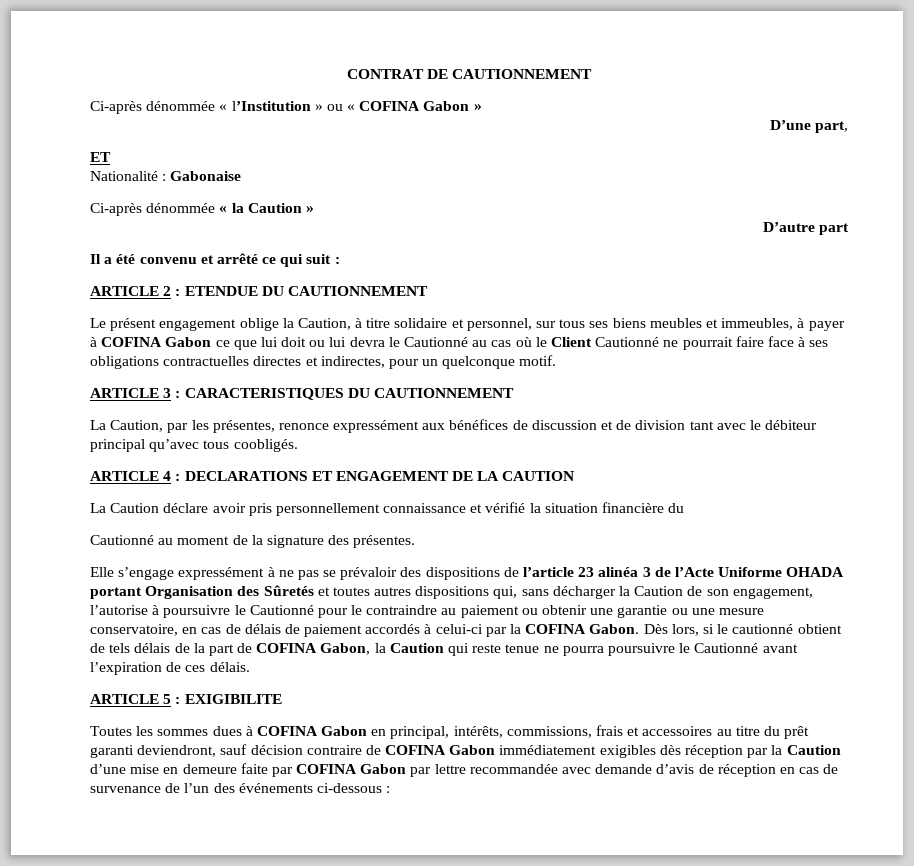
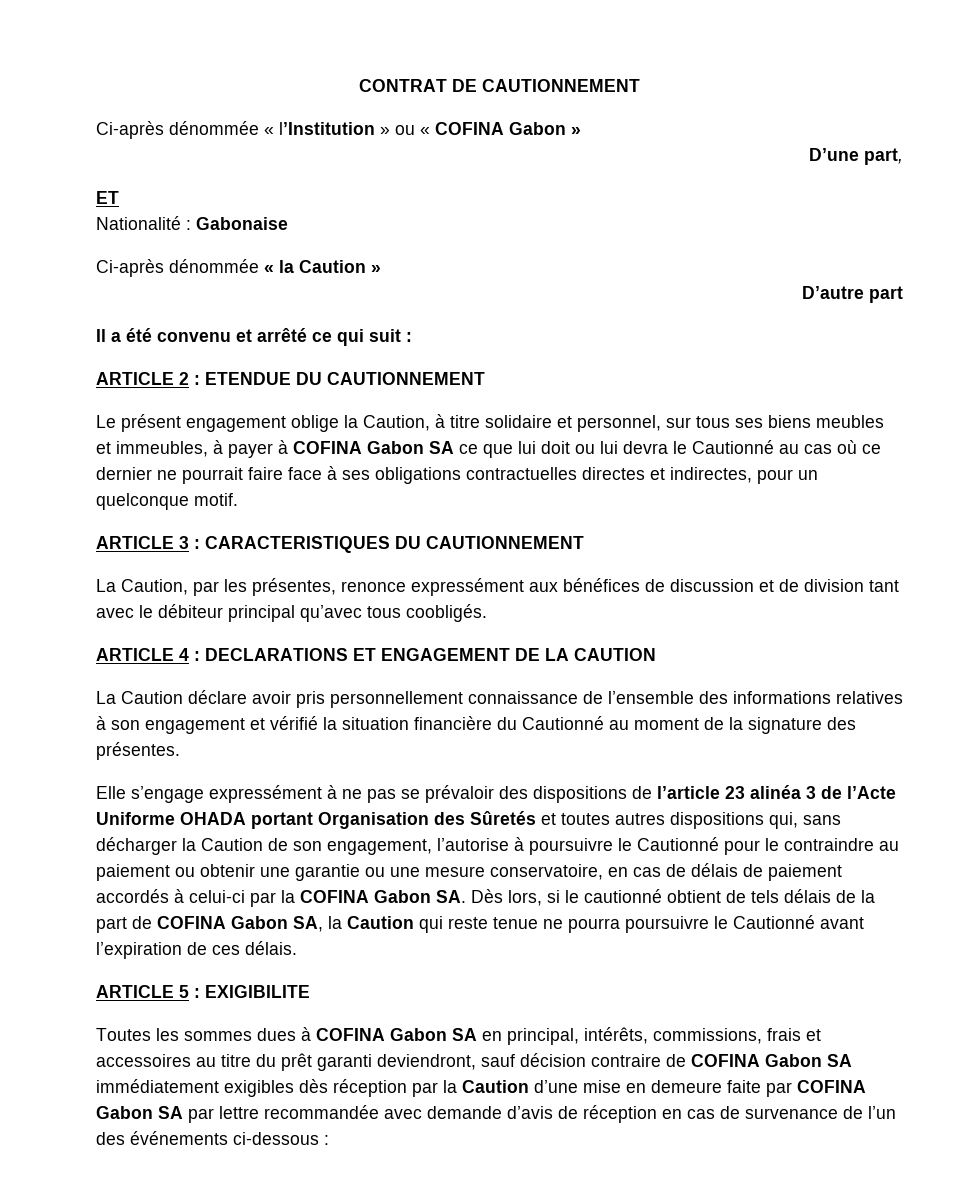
- Le présent engagement oblige la Caution, à titre solidaire et personnel, sur tous ses biens meubles et immeubles, à payer à COFINA Gabon ce que lui doit ou lui devra le Cautionné au cas où le Client Cautionné ne pourrait faire face à ses obligations contractuelles directes et indirectes, pour un quelconque motif.
+ Le présent engagement oblige la Caution, à titre solidaire et personnel, sur tous ses biens meubles et immeubles, à payer à COFINA Gabon SA ce que lui doit ou lui devra le Cautionné au cas où ce dernier ne pourrait faire face à ses obligations contractuelles directes et indirectes, pour un quelconque motif.
- La Caution déclare avoir pris personnellement connaissance et vérifié la situation financière du
- Cautionné au moment de la signature des présentes.
+ La Caution déclare avoir pris personnellement connaissance de l’ensemble des informations relatives à son engagement et vérifié la situation financière du Cautionné au moment de la signature des présentes.
- Elle s’engage expressément à ne pas se prévaloir des dispositions de l’article 23 alinéa 3 de l’Acte Uniforme OHADA portant Organisation des Sûretés et toutes autres dispositions qui, sans décharger la Caution de son engagement, l’autorise à poursuivre le Cautionné pour le contraindre au paiement ou obtenir une garantie ou une mesure conservatoire, en cas de délais de paiement accordés à celui-ci par la COFINA Gabon. Dès lors, si le cautionné obtient de tels délais de la part de COFINA Gabon, la Caution qui reste tenue ne pourra poursuivre le Cautionné avant l’expiration de ces délais.
+ Elle s’engage expressément à ne pas se prévaloir des dispositions de l’article 23 alinéa 3 de l’Acte Uniforme OHADA portant Organisation des Sûretés et toutes autres dispositions qui, sans décharger la Caution de son engagement, l’autorise à poursuivre le Cautionné pour le contraindre au paiement ou obtenir une garantie ou une mesure conservatoire, en cas de délais de paiement accordés à celui-ci par la COFINA Gabon SA. Dès lors, si le cautionné obtient de tels délais de la part de COFINA Gabon SA, la Caution qui reste tenue ne pourra poursuivre le Cautionné avant l’expiration de ces délais.
- Toutes les sommes dues à COFINA Gabon en principal, intérêts, commissions, frais et accessoires au titre du prêt garanti deviendront, sauf décision contraire de COFINA Gabon immédiatement exigibles dès réception par la Caution d’une mise en demeure faite par COFINA Gabon par lettre recommandée avec demande d’avis de réception en cas de survenance de l’un des événements ci-dessous :
+ Toutes les sommes dues à COFINA Gabon SA en principal, intérêts, commissions, frais et accessoires au titre du prêt garanti deviendront, sauf décision contraire de COFINA Gabon SA immédiatement exigibles dès réception par la Caution d’une mise en demeure faite par COFINA Gabon SA par lettre recommandée avec demande d’avis de réception en cas de survenance de l’un des événements ci-dessous :

